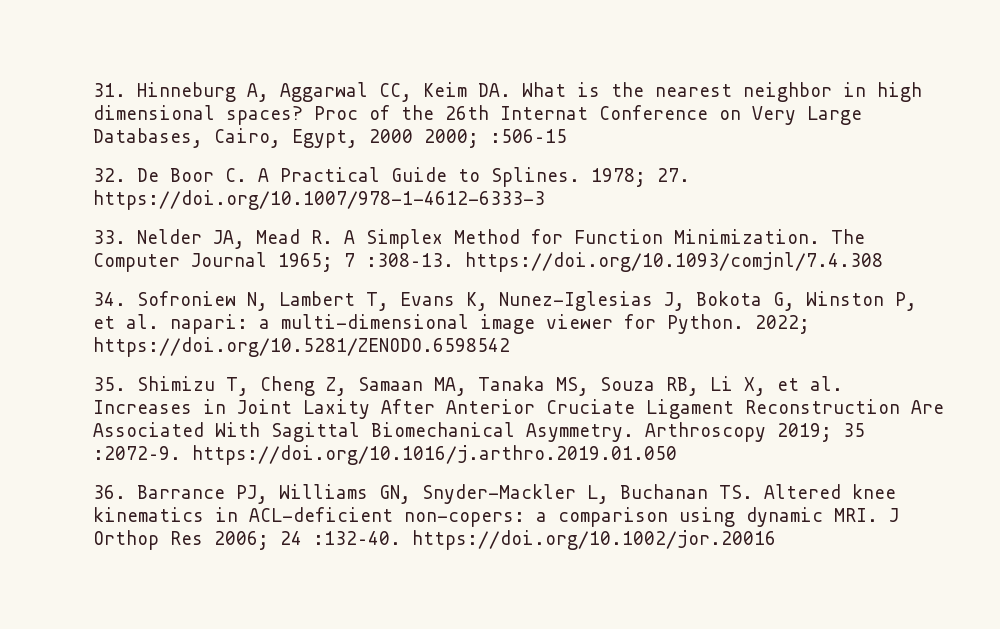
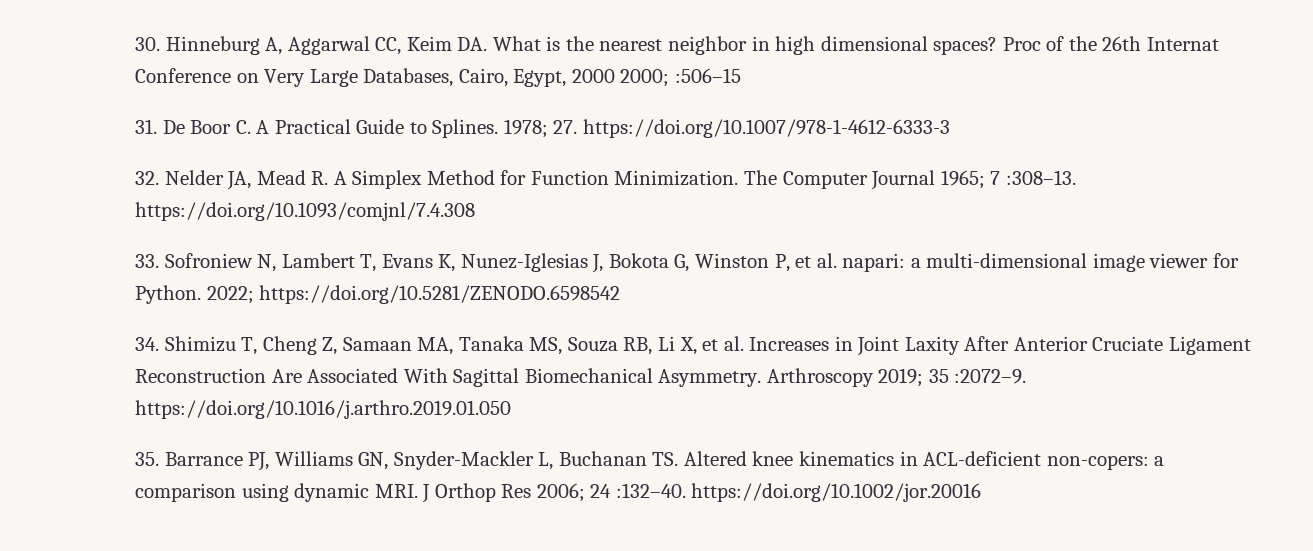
- 31. Hinneburg A, Aggarwal CC, Keim DA. What is the nearest neighbor in high dimensional spaces?
+ 30. Hinneburg A, Aggarwal CC, Keim DA. What is the nearest neighbor in high dimensional spaces?
- 32. De Boor C. A Practical Guide to Splines.
+ 31. De Boor C. A Practical Guide to Splines.
- 33. Nelder JA, Mead R. A Simplex Method for Function Minimization.
+ 32. Nelder JA, Mead R. A Simplex Method for Function Minimization.
- 34. Sofroniew N, Lambert T, Evans K, Nunez-Iglesias J, Bokota G, Winston P, et al. napari: a multi-dimensional image viewer for Python.
+ 33. Sofroniew N, Lambert T, Evans K, Nunez-Iglesias J, Bokota G, Winston P, et al. napari: a multi-dimensional image viewer for Python.
- 35. Shimizu T, Cheng Z, Samaan MA, Tanaka MS, Souza RB, Li X, et al. Increases in Joint Laxity After Anterior Cruciate Ligament Reconstruction Are Associated With Sagittal Biomechanical Asymmetry.
+ 34. Shimizu T, Cheng Z, Samaan MA, Tanaka MS, Souza RB, Li X, et al. Increases in Joint Laxity After Anterior Cruciate Ligament Reconstruction Are Associated With Sagittal Biomechanical Asymmetry.
- 36. Barrance PJ, Williams GN, Snyder-Mackler L, Buchanan TS. Altered knee kinematics in ACL-deficient non-copers: a comparison using dynamic MRI. J Orthop Res 2006; 24 :132–40. https://doi.org/10.1002/jor.20016
+ 35. Barrance PJ, Williams GN, Snyder-Mackler L, Buchanan TS. Altered knee kinematics in ACL-deficient non-copers: a comparison using dynamic MRI. J Orthop Res 2006; 24 :132–40. https://doi.org/10.1002/jor.20016

